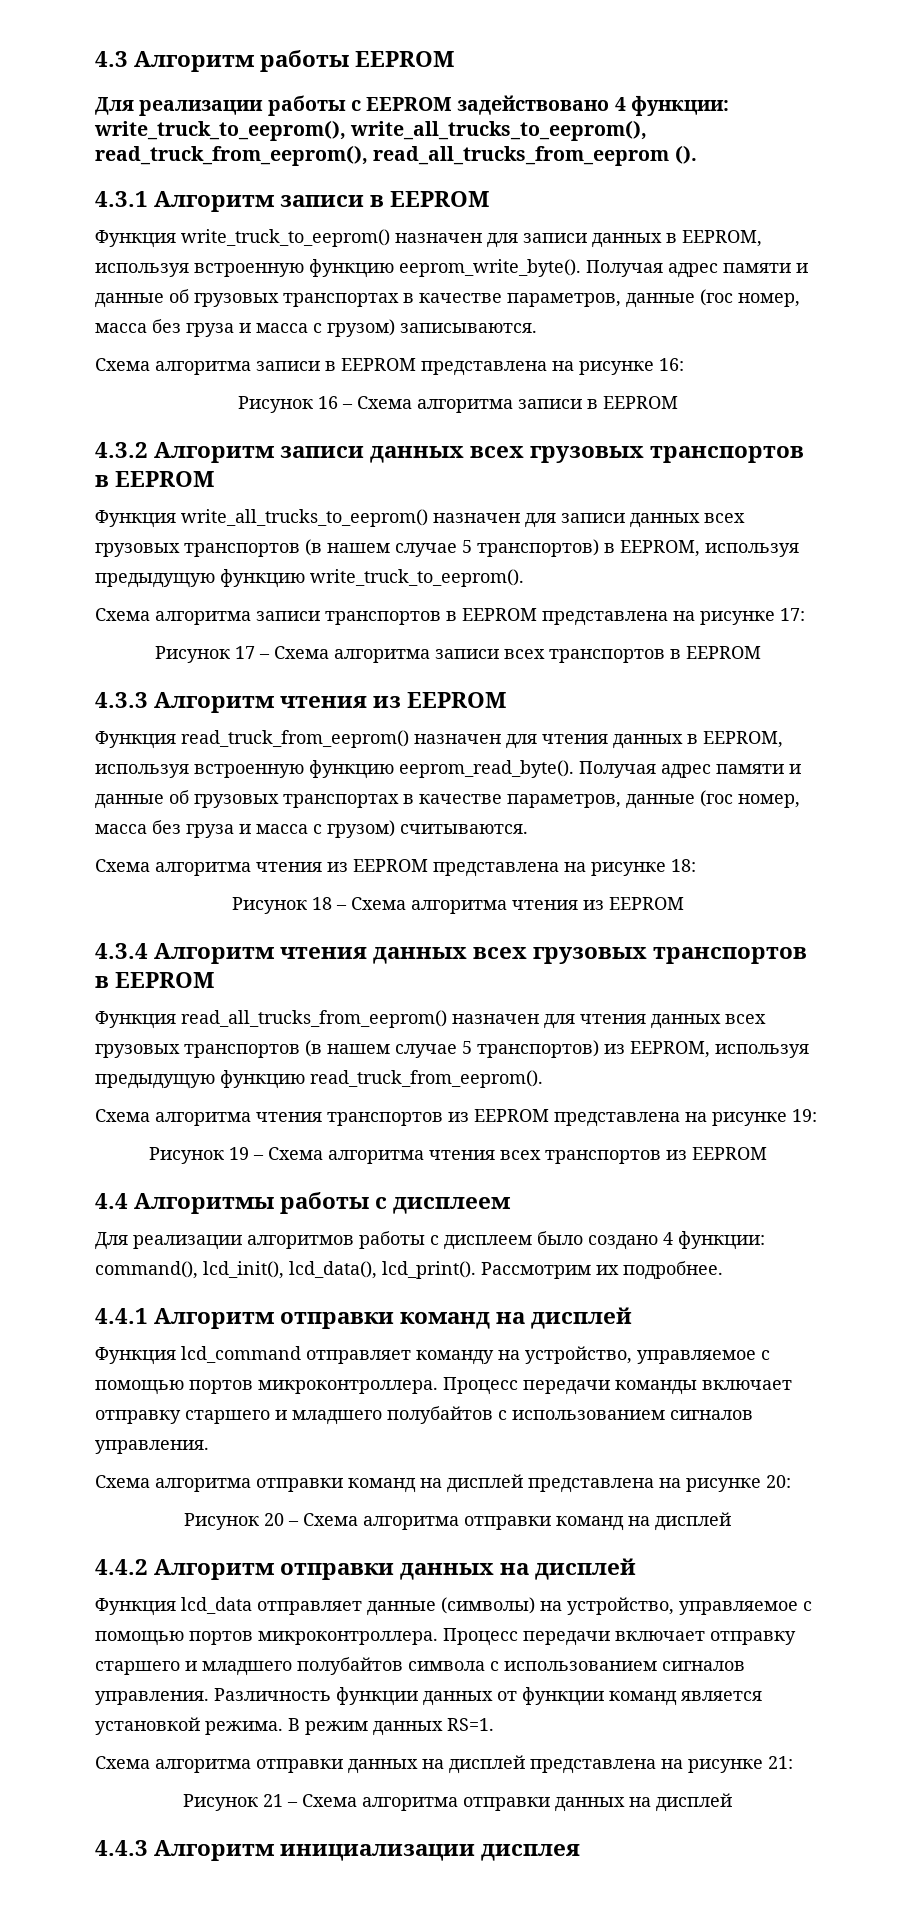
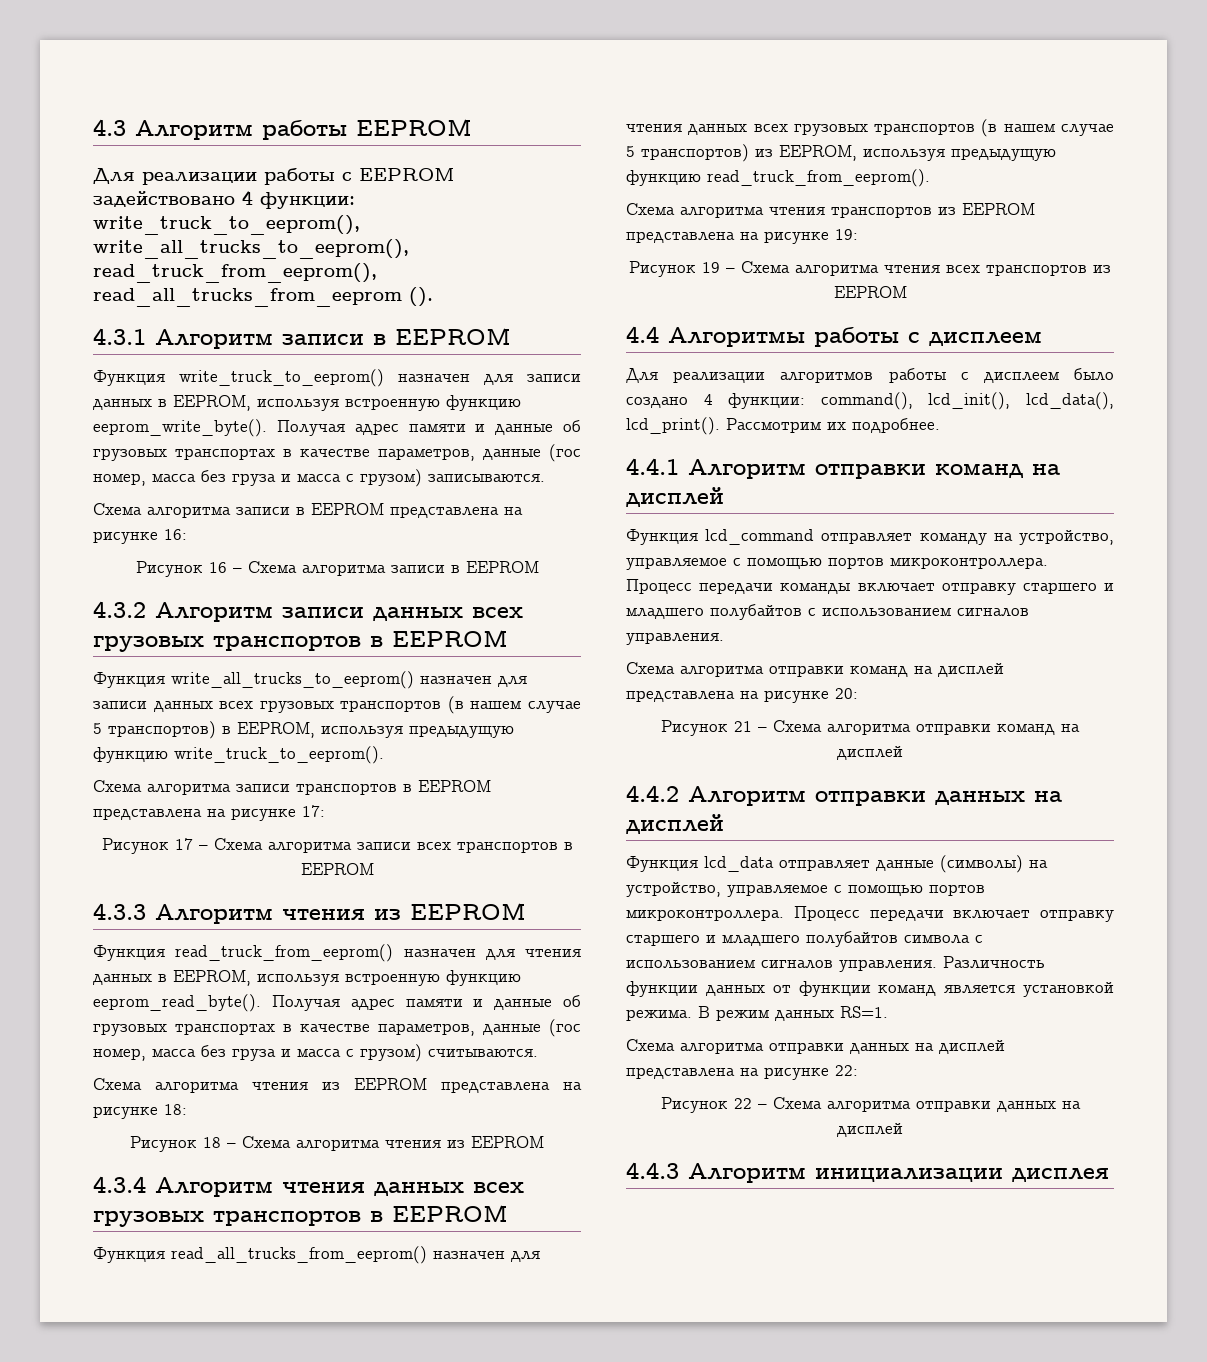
- Рисунок 20 – Схема алгоритма отправки команд на дисплей
+ Рисунок 21 – Схема алгоритма отправки команд на дисплей
- Схема алгоритма отправки данных на дисплей представлена на рисунке 21:
- Рисунок 21 – Схема алгоритма отправки данных на дисплей
+ Схема алгоритма отправки данных на дисплей представлена на рисунке 22:
+ Рисунок 22 – Схема алгоритма отправки данных на дисплей

